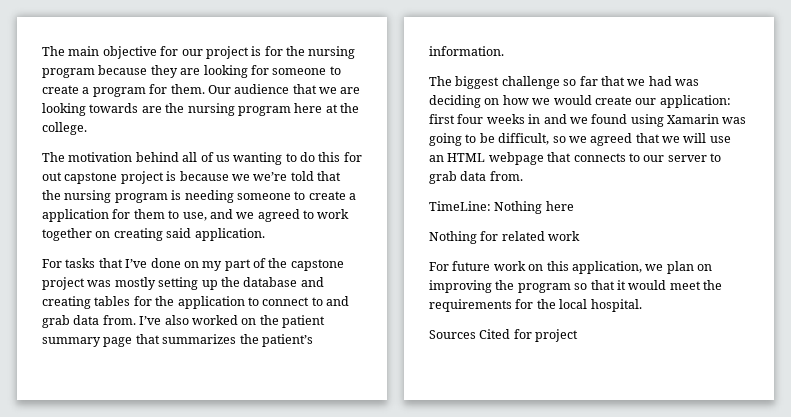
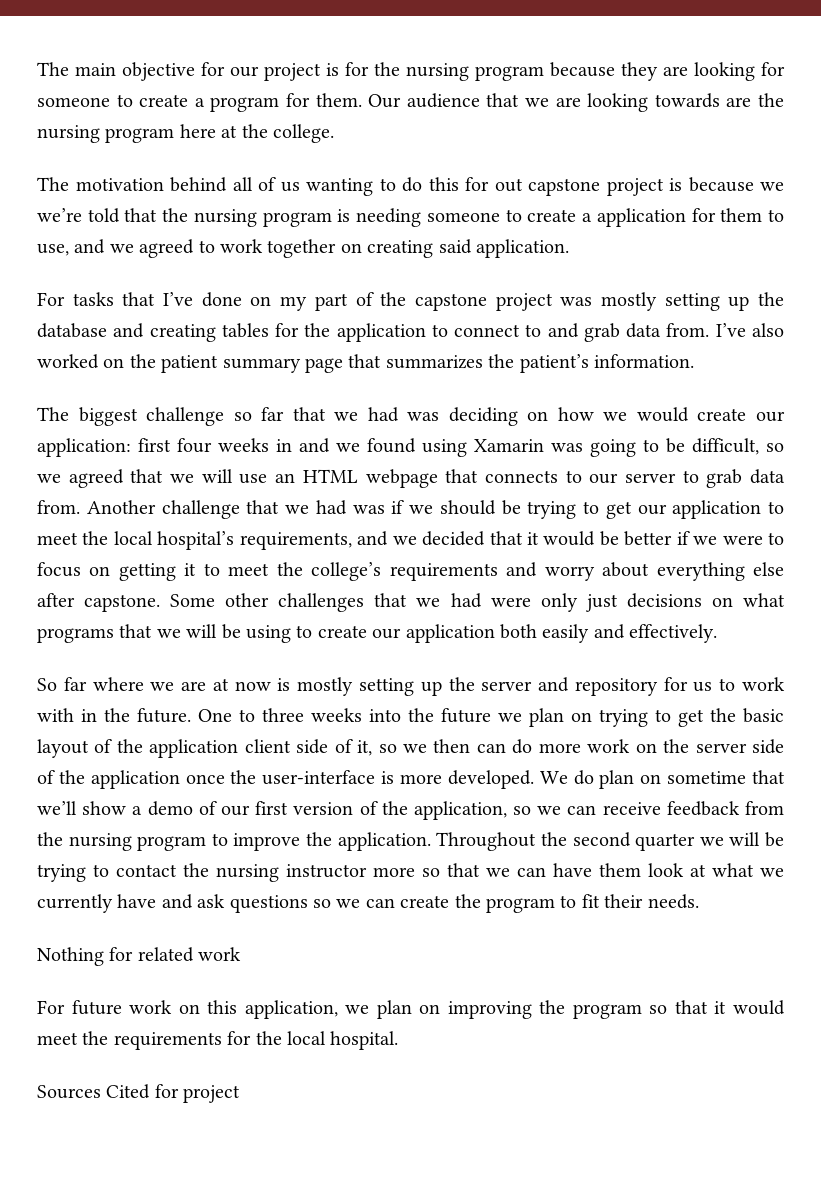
- The biggest challenge so far that we had was deciding on how we would create our application: first four weeks in and we found using Xamarin was going to be difficult, so we agreed that we will use an HTML webpage that connects to our server to grab data from.
- TimeLine: Nothing here
+ The biggest challenge so far that we had was deciding on how we would create our application: first four weeks in and we found using Xamarin was going to be difficult, so we agreed that we will use an HTML webpage that connects to our server to grab data from. Another challenge that we had was if we should be trying to get our application to meet the local hospital’s requirements, and we decided that it would be better if we were to focus on getting it to meet the college’s requirements and worry about everything else after capstone. Some other challenges that we had were only just decisions on what programs that we will be using to create our application both easily and effectively.
+ So far where we are at now is mostly setting up the server and repository for us to work with in the future. One to three weeks into the future we plan on trying to get the basic layout of the application client side of it, so we then can do more work on the server side of the application once the user-interface is more developed. We do plan on sometime that we’ll show a demo of our first version of the application, so we can receive feedback from the nursing program to improve the application. Throughout the second quarter we will be trying to contact the nursing instructor more so that we can have them look at what we currently have and ask questions so we can create the program to fit their needs.

